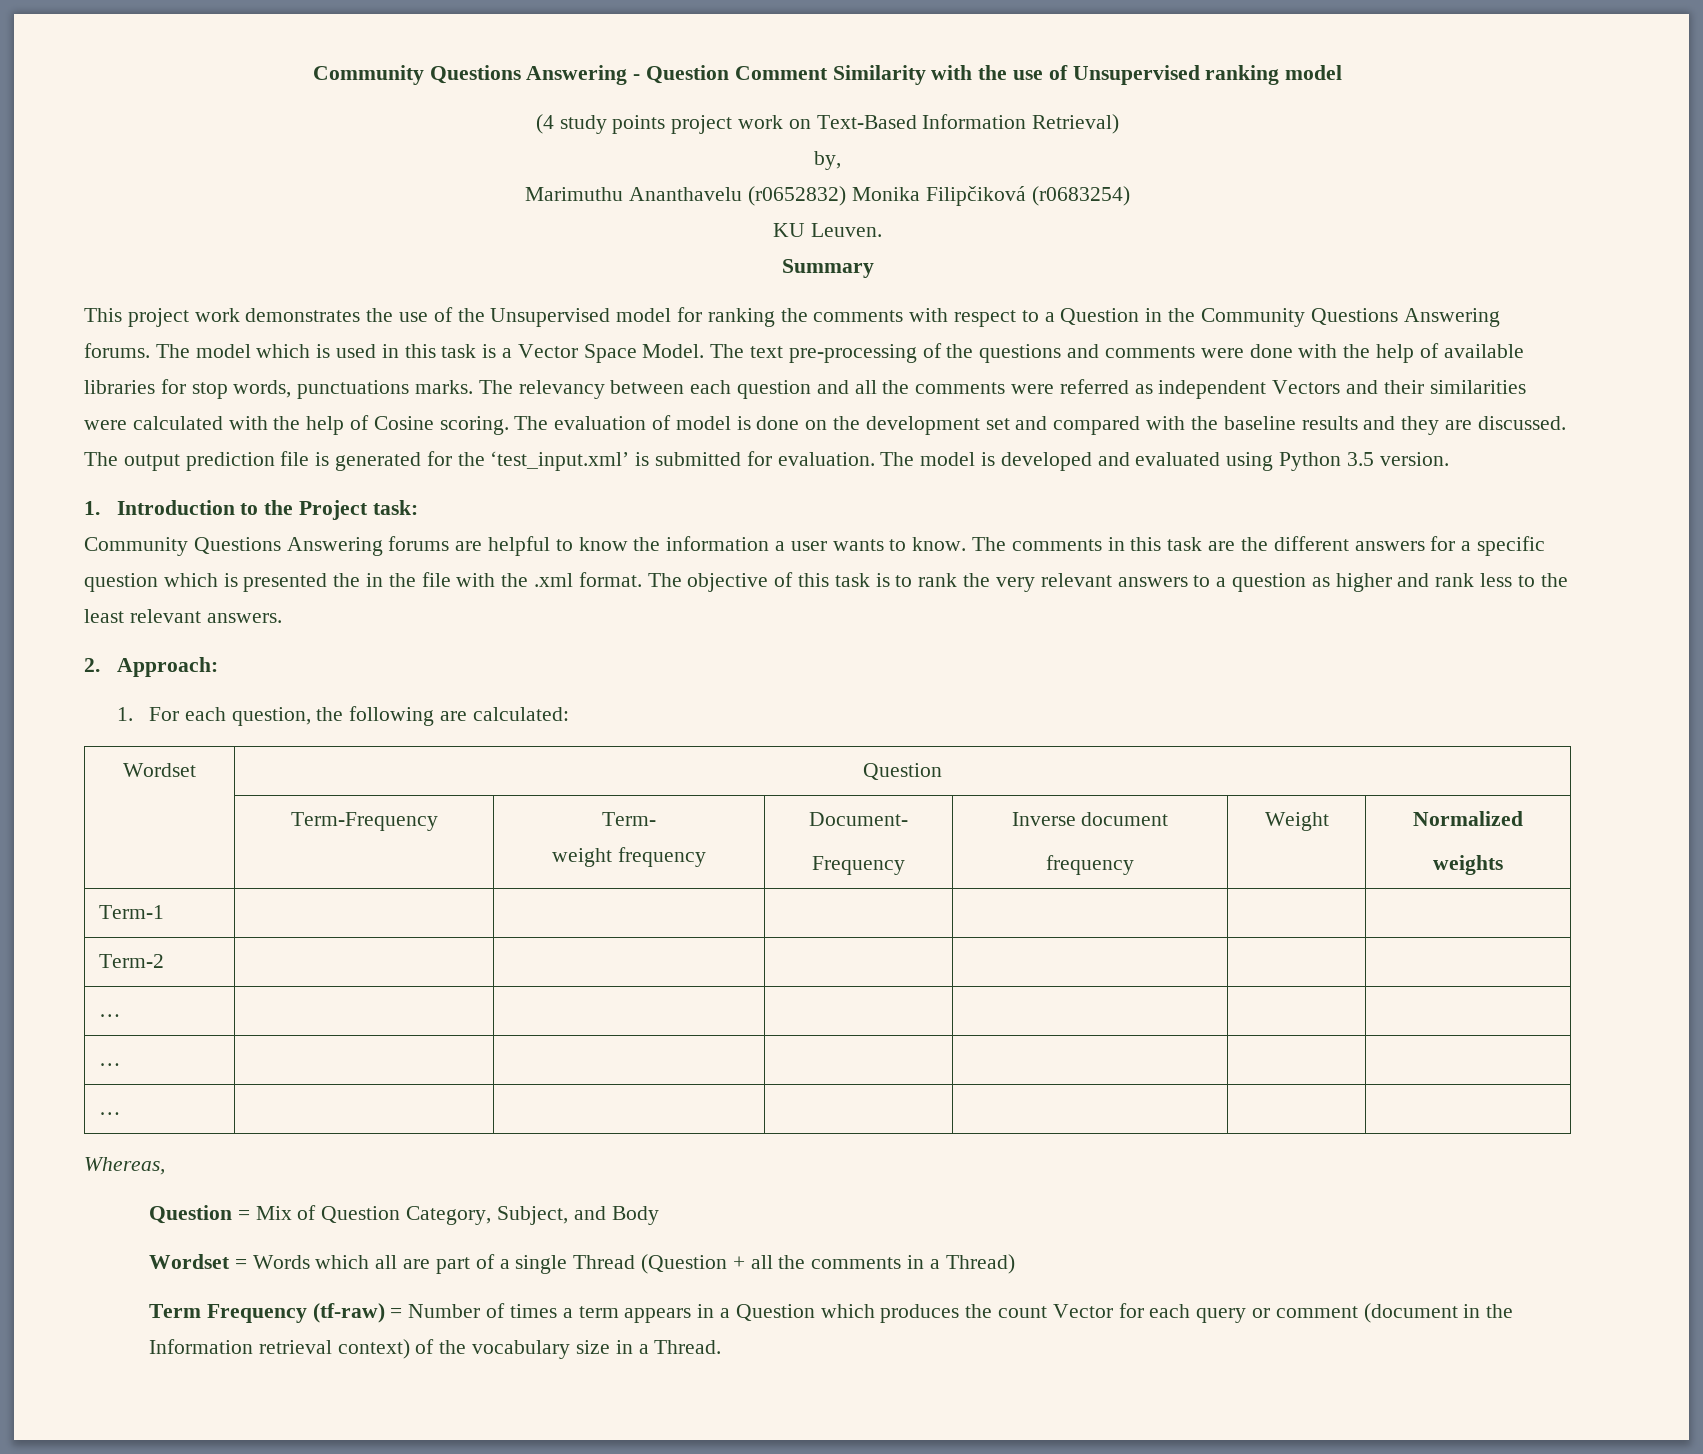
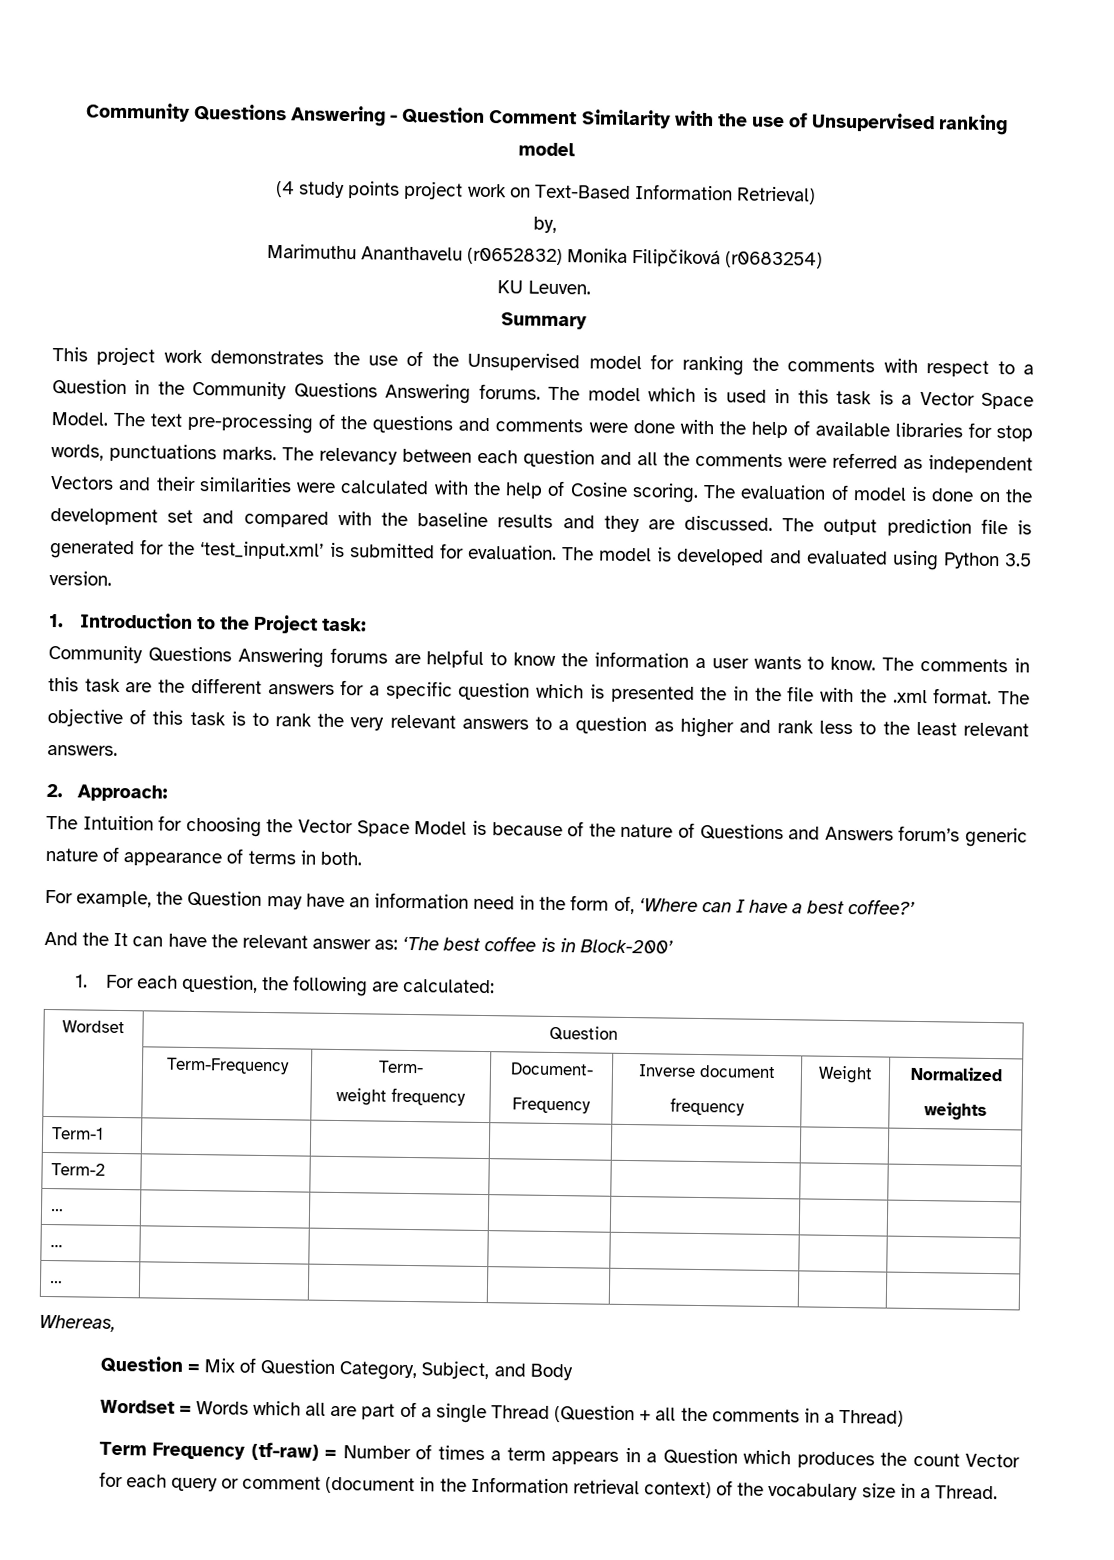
+ The Intuition for choosing the Vector Space Model is because of the nature of Questions and Answers forum’s generic nature of appearance of terms in both.
+ For example, the Question may have an information need in the form of, ‘Where can I have a best coffee?’
+ And the It can have the relevant answer as: ‘The best coffee is in Block-200’

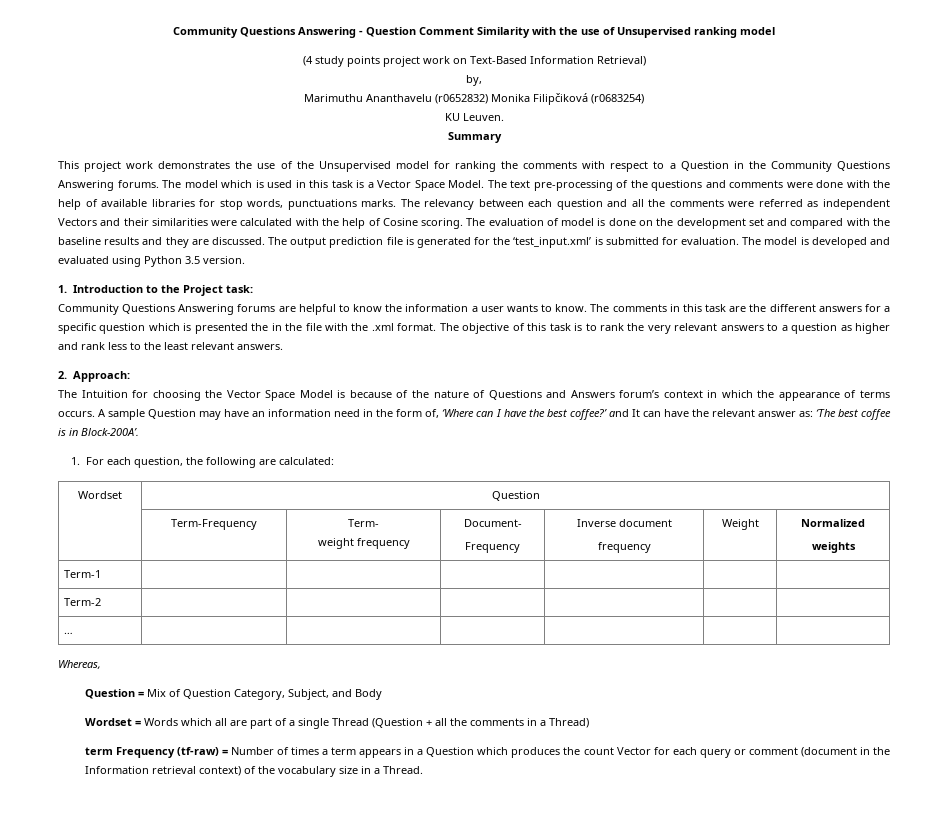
- The Intuition for choosing the Vector Space Model is because of the nature of Questions and Answers forum’s generic nature of appearance of terms in both.
- For example, the Question may have an information need in the form of, ‘Where can I have a best coffee?’
- And the It can have the relevant answer as: ‘The best coffee is in Block-200’
+ The Intuition for choosing the Vector Space Model is because of the nature of Questions and Answers forum’s context in which the appearance of terms occurs. A sample Question may have an information need in the form of, ‘Where can I have the best coffee?’ and It can have the relevant answer as: ‘The best coffee is in Block-200A’.
  Term-2 | | | | | |
- … | | | | | |
- … | | | | | |
- Term Frequency (tf-raw) = Number of times a term appears in a Question which produces the count Vector for each query or comment (document in the Information retrieval context) of the vocabulary size in a Thread.
+ term Frequency (tf-raw) = Number of times a term appears in a Question which produces the count Vector for each query or comment (document in the Information retrieval context) of the vocabulary size in a Thread.

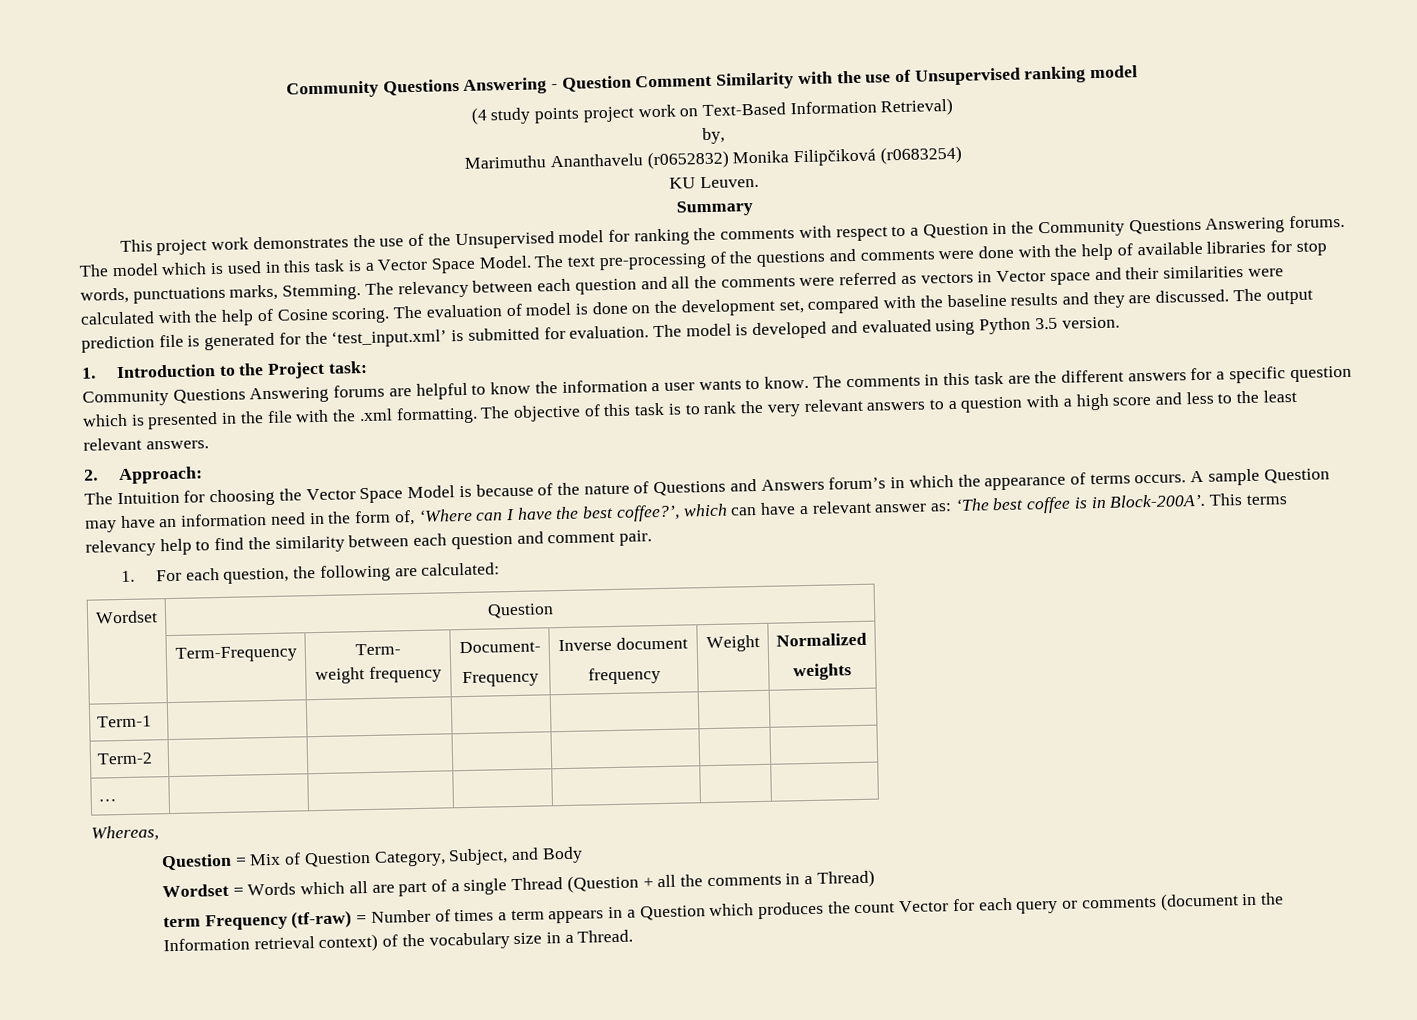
- The text pre-processing of the questions and comments were done with the help of available libraries for stop words, punctuations marks.
+ The text pre-processing of the questions and comments were done with the help of available libraries for stop words, punctuations marks, Stemming.
- The relevancy between each question and all the comments were referred as independent Vectors and their similarities were calculated with the help of Cosine scoring.
+ The relevancy between each question and all the comments were referred as vectors in Vector space and their similarities were calculated with the help of Cosine scoring.
- The evaluation of model is done on the development set and compared with the baseline results and they are discussed.
+ The evaluation of model is done on the development set, compared with the baseline results and they are discussed.
- The comments in this task are the different answers for a specific question which is presented the in the file with the .xml format.
+ The comments in this task are the different answers for a specific question which is presented in the file with the .xml formatting.
- The objective of this task is to rank the very relevant answers to a question as higher and rank less to the least relevant answers.
+ The objective of this task is to rank the very relevant answers to a question with a high score and less to the least relevant answers.
- The Intuition for choosing the Vector Space Model is because of the nature of Questions and Answers forum’s context in which the appearance of terms occurs.
+ The Intuition for choosing the Vector Space Model is because of the nature of Questions and Answers forum’s in which the appearance of terms occurs.
- A sample Question may have an information need in the form of, ‘Where can I have the best coffee?’ and It can have the relevant answer as: ‘The best coffee is in Block-200A’.
+ A sample Question may have an information need in the form of, ‘Where can I have the best coffee?’, which can have a relevant answer as: ‘The best coffee is in Block-200A’. This terms relevancy help to find the similarity between each question and comment pair.
- term Frequency (tf-raw) = Number of times a term appears in a Question which produces the count Vector for each query or comment (document in the Information retrieval context) of the vocabulary size in a Thread.
+ term Frequency (tf-raw) = Number of times a term appears in a Question which produces the count Vector for each query or comments (document in the Information retrieval context) of the vocabulary size in a Thread.

